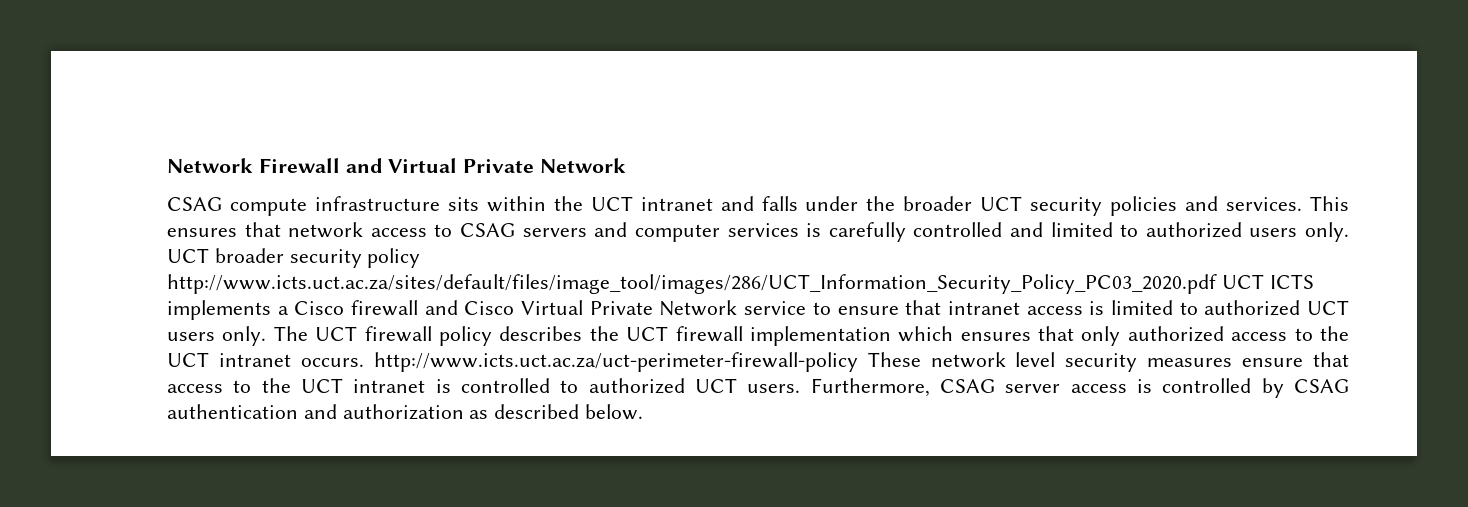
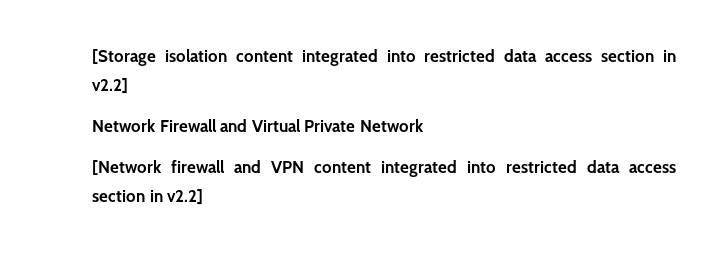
+ [Storage isolation content integrated into restricted data access section in v2.2]
- CSAG compute infrastructure sits within the UCT intranet and falls under the broader UCT security policies and services. This ensures that network access to CSAG servers and computer services is carefully controlled and limited to authorized users only. UCT broader security policy http://www.icts.uct.ac.za/sites/default/files/image_tool/images/286/UCT_Information_Security_Policy_PC03_2020.pdf UCT ICTS implements a Cisco firewall and Cisco Virtual Private Network service to ensure that intranet access is limited to authorized UCT users only. The UCT firewall policy describes the UCT firewall implementation which ensures that only authorized access to the UCT intranet occurs. http://www.icts.uct.ac.za/uct-perimeter-firewall-policy These network level security measures ensure that access to the UCT intranet is controlled to authorized UCT users. Furthermore, CSAG server access is controlled by CSAG authentication and authorization as described below.
+ [Network firewall and VPN content integrated into restricted data access section in v2.2]

